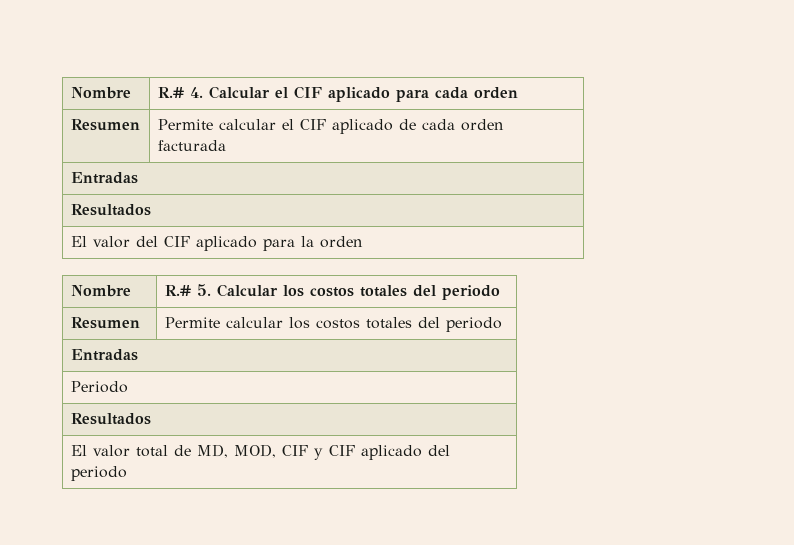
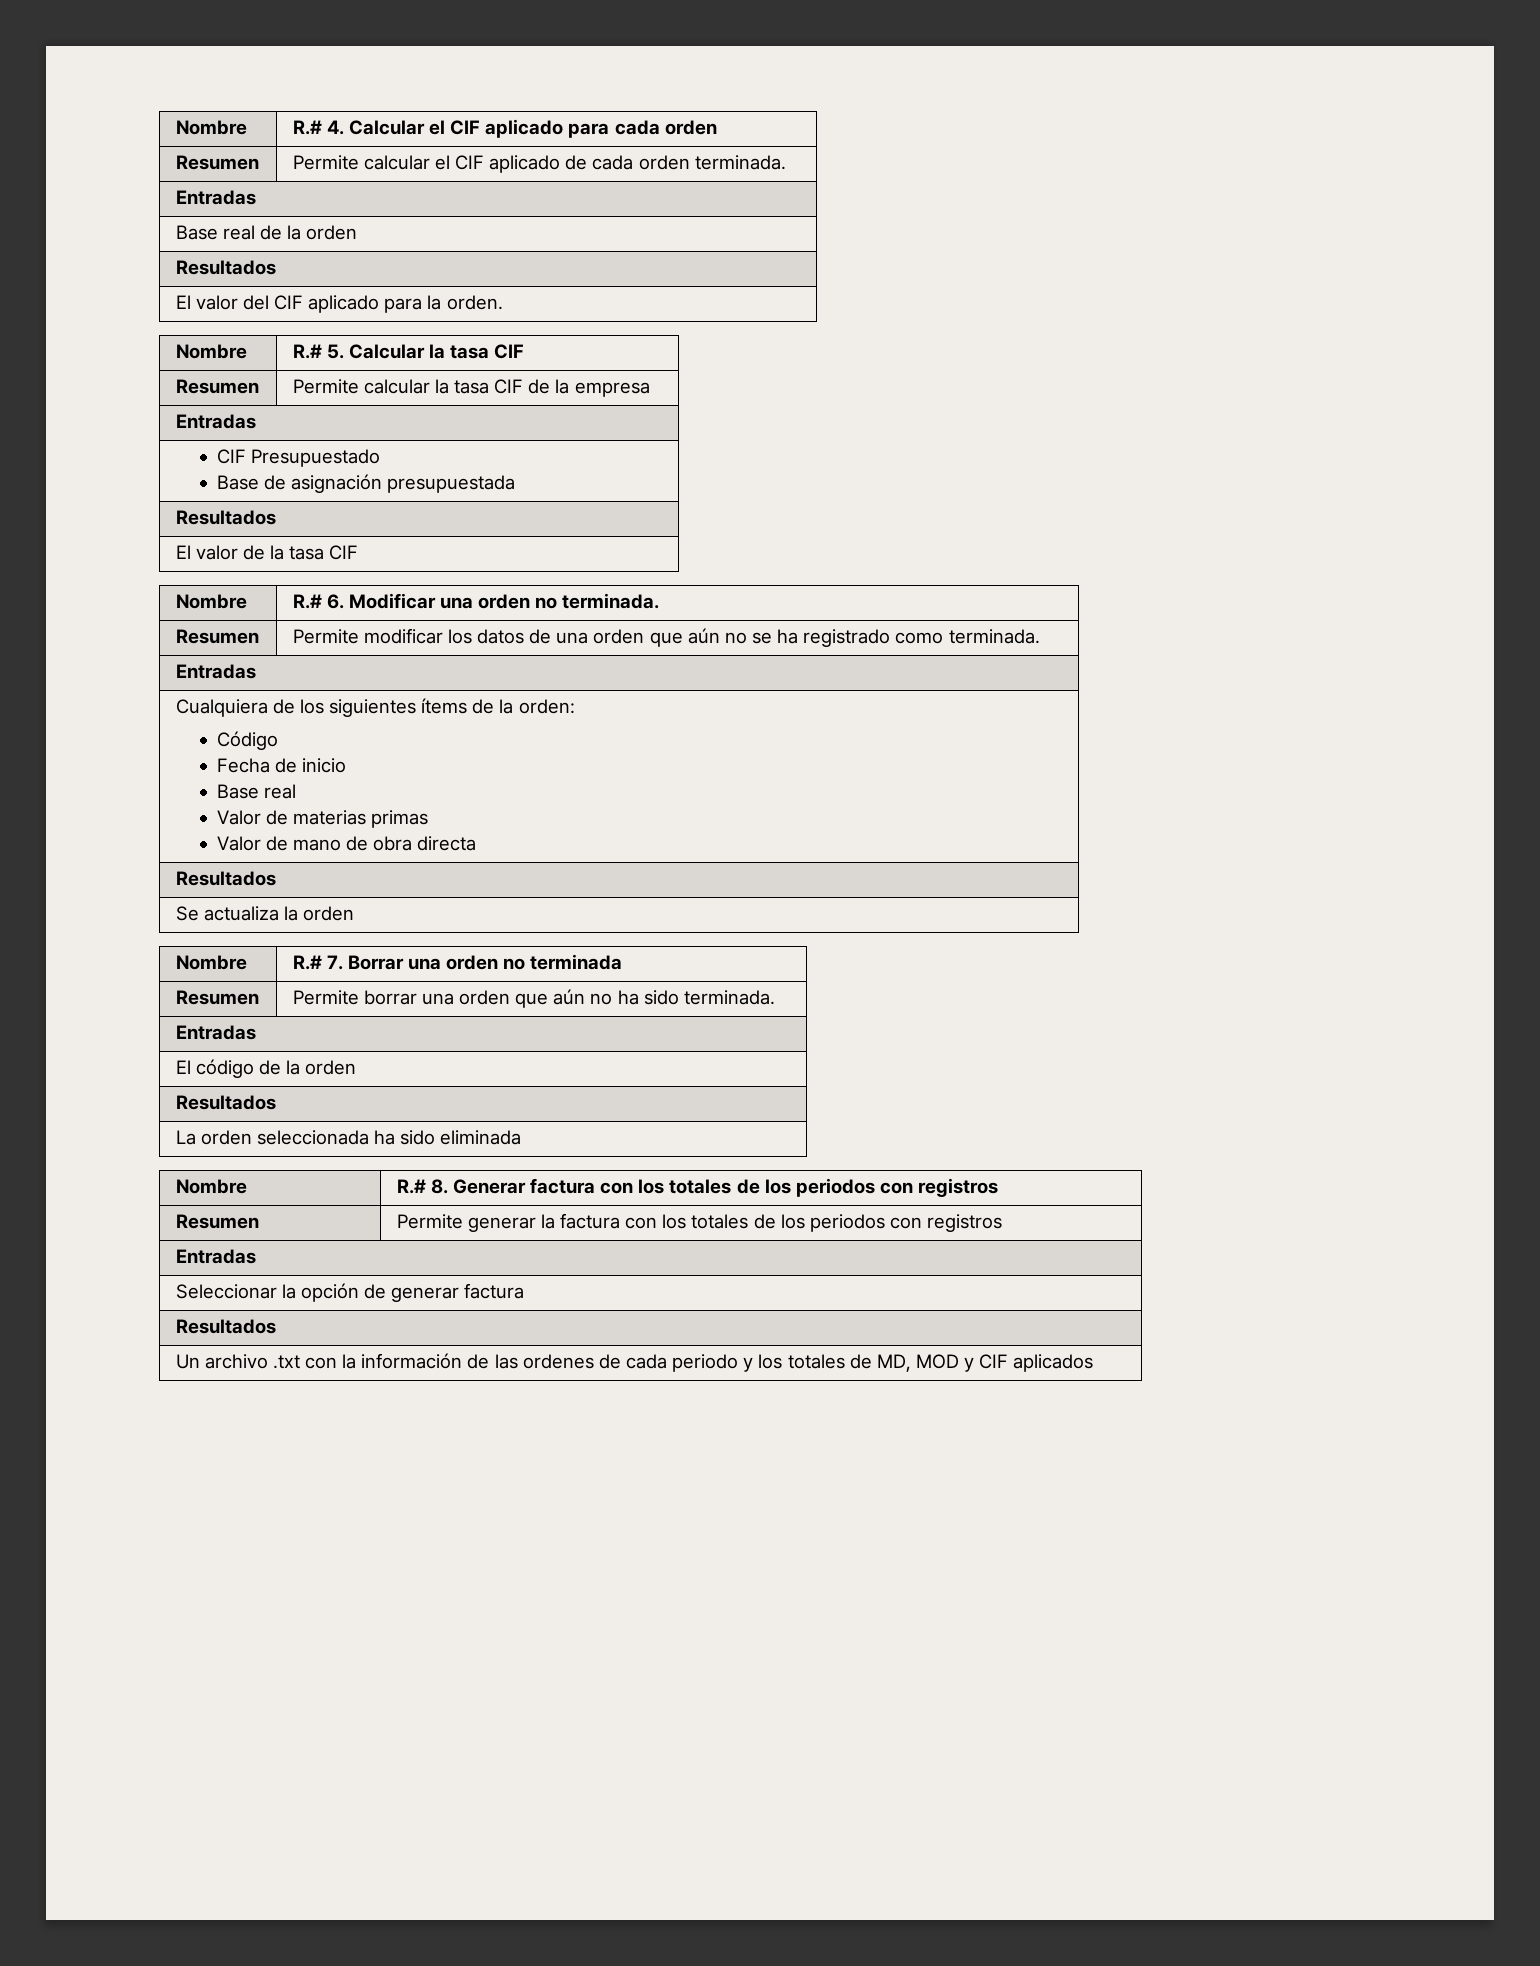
- Resumen | Permite calcular el CIF aplicado de cada orden facturada
+ Resumen | Permite calcular el CIF aplicado de cada orden terminada.
  Entradas
+ Base real de la orden
- El valor del CIF aplicado para la orden
+ El valor del CIF aplicado para la orden.
- Nombre | R.# 5. Calcular los costos totales del periodo
- Resumen | Permite calcular los costos totales del periodo
+ Nombre | R.# 5. Calcular la tasa CIF
+ Resumen | Permite calcular la tasa CIF de la empresa
  Entradas
- Periodo
+ CIF Presupuestado
+ Base de asignación presupuestada
  Resultados
- El valor total de MD, MOD, CIF y CIF aplicado del periodo
+ El valor de la tasa CIF
+ Nombre | R.# 6. Modificar una orden no terminada.
+ Resumen | Permite modificar los datos de una orden que aún no se ha registrado como terminada.
+ Entradas
+ Cualquiera de los siguientes ítems de la orden:
+ Código
+ Fecha de inicio
+ Base real
+ Valor de materias primas
+ Valor de mano de obra directa
+ Resultados
+ Se actualiza la orden
+ Nombre | R.# 7. Borrar una orden no terminada
+ Resumen | Permite borrar una orden que aún no ha sido terminada.
+ Entradas
+ El código de la orden
+ Resultados
+ La orden seleccionada ha sido eliminada
+ Nombre | R.# 8. Generar factura con los totales de los periodos con registros
+ Resumen | Permite generar la factura con los totales de los periodos con registros
+ Entradas
+ Seleccionar la opción de generar factura
+ Resultados
+ Un archivo .txt con la información de las ordenes de cada periodo y los totales de MD, MOD y CIF aplicados

